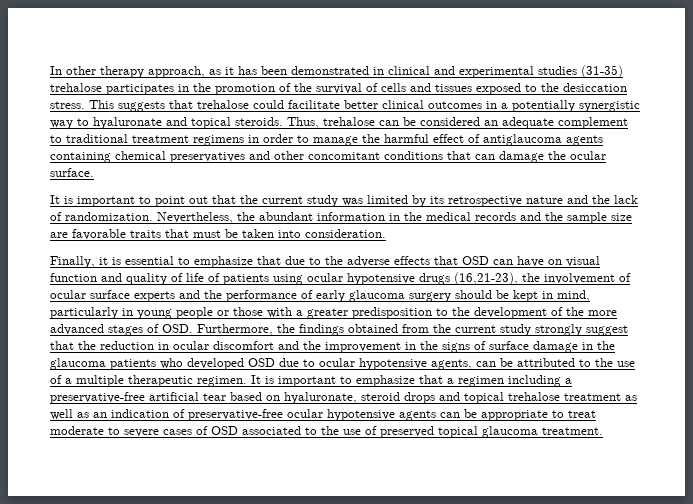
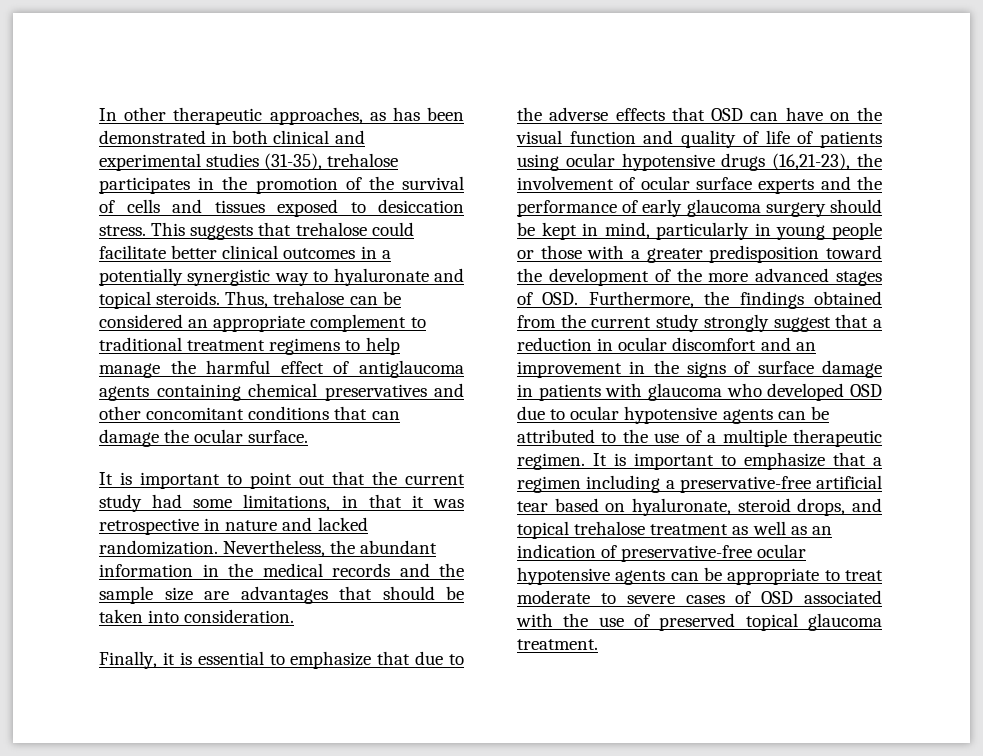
- In other therapy approach, as it has been demonstrated in clinical and experimental studies (31-35) trehalose participates in the promotion of the survival of cells and tissues exposed to the desiccation stress.
+ In other therapeutic approaches, as has been demonstrated in both clinical and experimental studies (31-35), trehalose participates in the promotion of the survival of cells and tissues exposed to desiccation stress.
- Thus, trehalose can be considered an adequate complement to traditional treatment regimens in order to manage the harmful effect of antiglaucoma agents containing chemical preservatives and other concomitant conditions that can damage the ocular surface.
+ Thus, trehalose can be considered an appropriate complement to traditional treatment regimens to help manage the harmful effect of antiglaucoma agents containing chemical preservatives and other concomitant conditions that can damage the ocular surface.
- It is important to point out that the current study was limited by its retrospective nature and the lack of randomization.
+ It is important to point out that the current study had some limitations, in that it was retrospective in nature and lacked randomization.
- Nevertheless, the abundant information in the medical records and the sample size are favorable traits that must be taken into consideration.
+ Nevertheless, the abundant information in the medical records and the sample size are advantages that should be taken into consideration.
- Finally, it is essential to emphasize that due to the adverse effects that OSD can have on visual function and quality of life of patients using ocular hypotensive drugs (16,21-23), the involvement of ocular surface experts and the performance of early glaucoma surgery should be kept in mind, particularly in young people or those with a greater predisposition to the development of the more advanced stages of OSD. Furthermore, the findings obtained from the current study strongly suggest that the reduction in ocular discomfort and the improvement in the signs of surface damage in the glaucoma patients who developed OSD due to ocular hypotensive agents, can be attributed to the use of a multiple therapeutic regimen.
+ Finally, it is essential to emphasize that due to the adverse effects that OSD can have on the visual function and quality of life of patients using ocular hypotensive drugs (16,21-23), the involvement of ocular surface experts and the performance of early glaucoma surgery should be kept in mind, particularly in young people or those with a greater predisposition toward the development of the more advanced stages of OSD. Furthermore, the findings obtained from the current study strongly suggest that a reduction in ocular discomfort and an improvement in the signs of surface damage in patients with glaucoma who developed OSD due to ocular hypotensive agents can be attributed to the use of a multiple therapeutic regimen.
- It is important to emphasize that a regimen including a preservative-free artificial tear based on hyaluronate, steroid drops and topical trehalose treatment as well as an indication of preservative-free ocular hypotensive agents can be appropriate to treat moderate to severe cases of OSD associated to the use of preserved topical glaucoma treatment.
+ It is important to emphasize that a regimen including a preservative-free artificial tear based on hyaluronate, steroid drops, and topical trehalose treatment as well as an indication of preservative-free ocular hypotensive agents can be appropriate to treat moderate to severe cases of OSD associated with the use of preserved topical glaucoma treatment.

